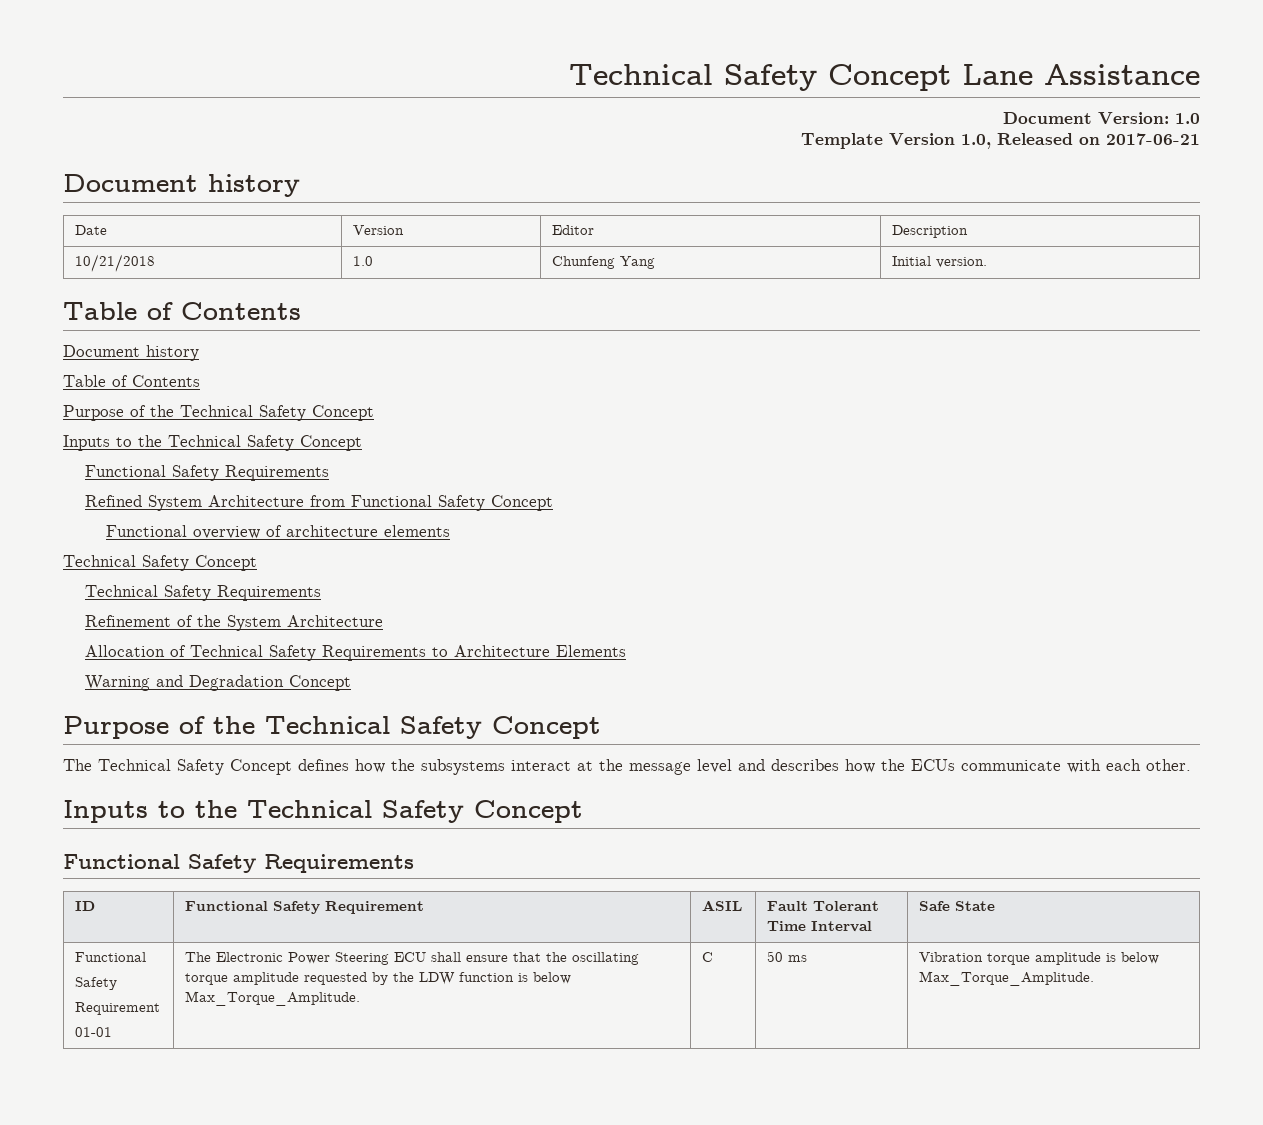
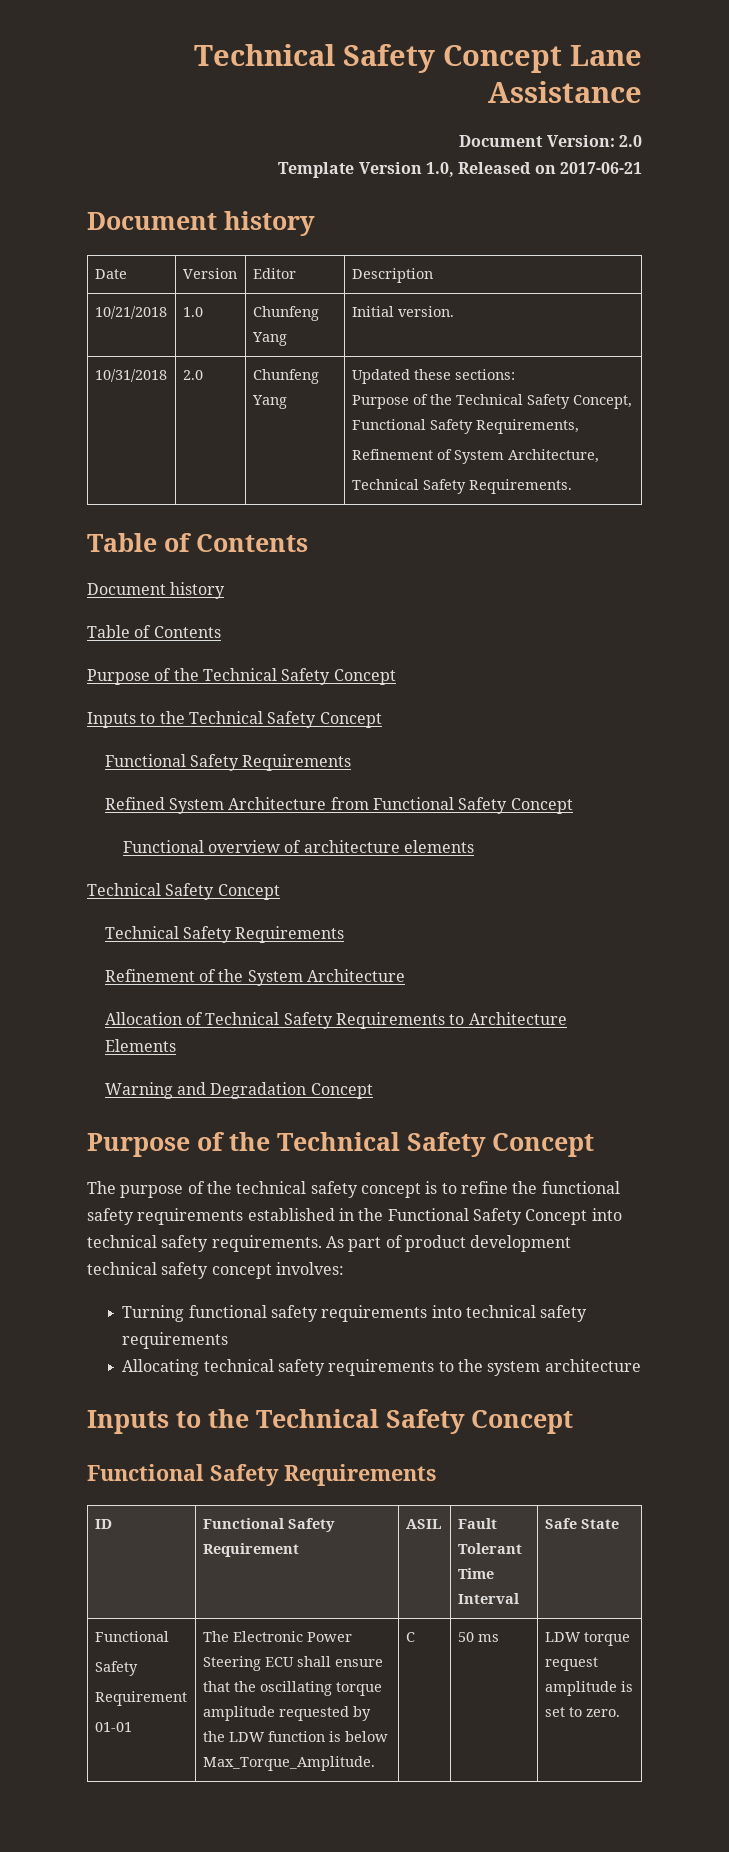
- Document Version: 1.0
+ Document Version: 2.0
+ 10/31/2018 | 2.0 | Chunfeng Yang | Updated these sections:
+ Purpose of the Technical Safety Concept, Functional Safety Requirements,
+ Refinement of System Architecture,
+ Technical Safety Requirements.
- The Technical Safety Concept defines how the subsystems interact at the message level and describes how the ECUs communicate with each other.
+ The purpose of the technical safety concept is to refine the functional safety requirements established in the Functional Safety Concept into technical safety requirements. As part of product development technical safety concept involves:
+ Turning functional safety requirements into technical safety requirements
+ Allocating technical safety requirements to the system architecture
  ID | Functional Safety Requirement | ASIL | Fault Tolerant Time Interval | Safe State
  Functional
  Safety
  Requirement
- 01-01 | The Electronic Power Steering ECU shall ensure that the oscillating torque amplitude requested by the LDW function is below Max_Torque_Amplitude. | C | 50 ms | Vibration torque amplitude is below Max_Torque_Amplitude.
+ 01-01 | The Electronic Power Steering ECU shall ensure that the oscillating torque amplitude requested by the LDW function is below Max_Torque_Amplitude. | C | 50 ms | LDW torque request amplitude is set to zero.

